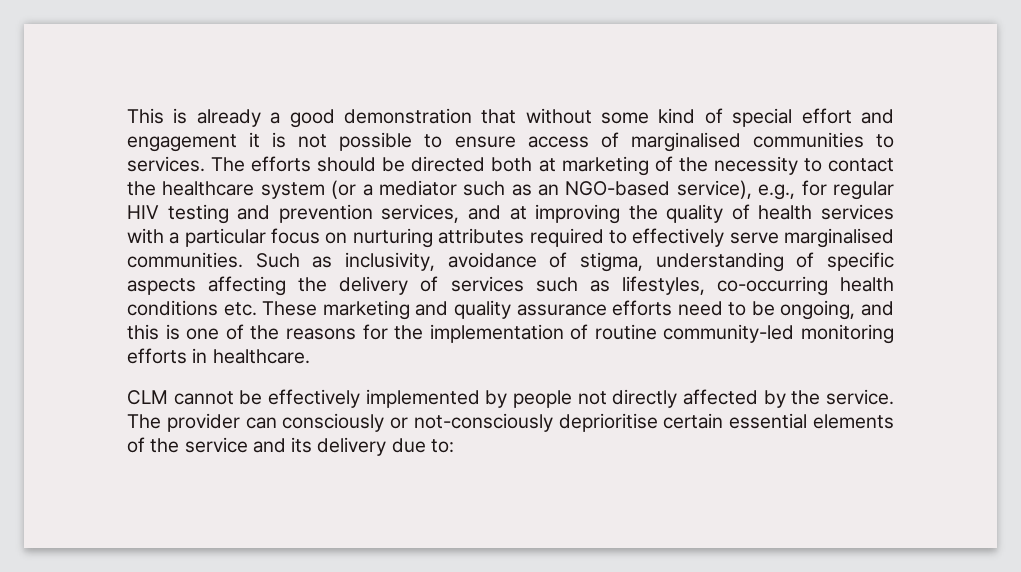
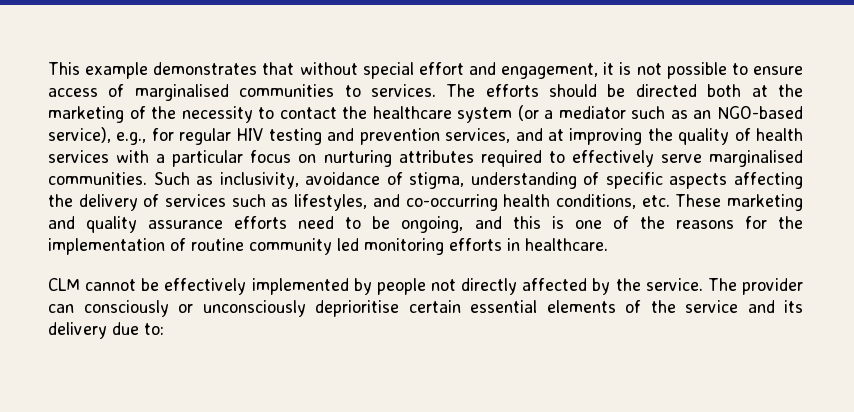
- This is already a good demonstration that without some kind of special effort and engagement it is not possible to ensure access of marginalised communities to services.
+ This example demonstrates that without special effort and engagement, it is not possible to ensure access of marginalised communities to services.
- The efforts should be directed both at marketing of the necessity to contact the healthcare system (or a mediator such as an NGO-based service), e.g., for regular HIV testing and prevention services, and at improving the quality of health services with a particular focus on nurturing attributes required to effectively serve marginalised communities.
+ The efforts should be directed both at the marketing of the necessity to contact the healthcare system (or a mediator such as an NGO-based service), e.g., for regular HIV testing and prevention services, and at improving the quality of health services with a particular focus on nurturing attributes required to effectively serve marginalised communities.
- Such as inclusivity, avoidance of stigma, understanding of specific aspects affecting the delivery of services such as lifestyles, co-occurring health conditions etc. These marketing and quality assurance efforts need to be ongoing, and this is one of the reasons for the implementation of routine community-led monitoring efforts in healthcare.
+ Such as inclusivity, avoidance of stigma, understanding of specific aspects affecting the delivery of services such as lifestyles, and co-occurring health conditions, etc. These marketing and quality assurance efforts need to be ongoing, and this is one of the reasons for the implementation of routine community led monitoring efforts in healthcare.
- The provider can consciously or not-consciously deprioritise certain essential elements of the service and its delivery due to:
+ The provider can consciously or unconsciously deprioritise certain essential elements of the service and its delivery due to:

